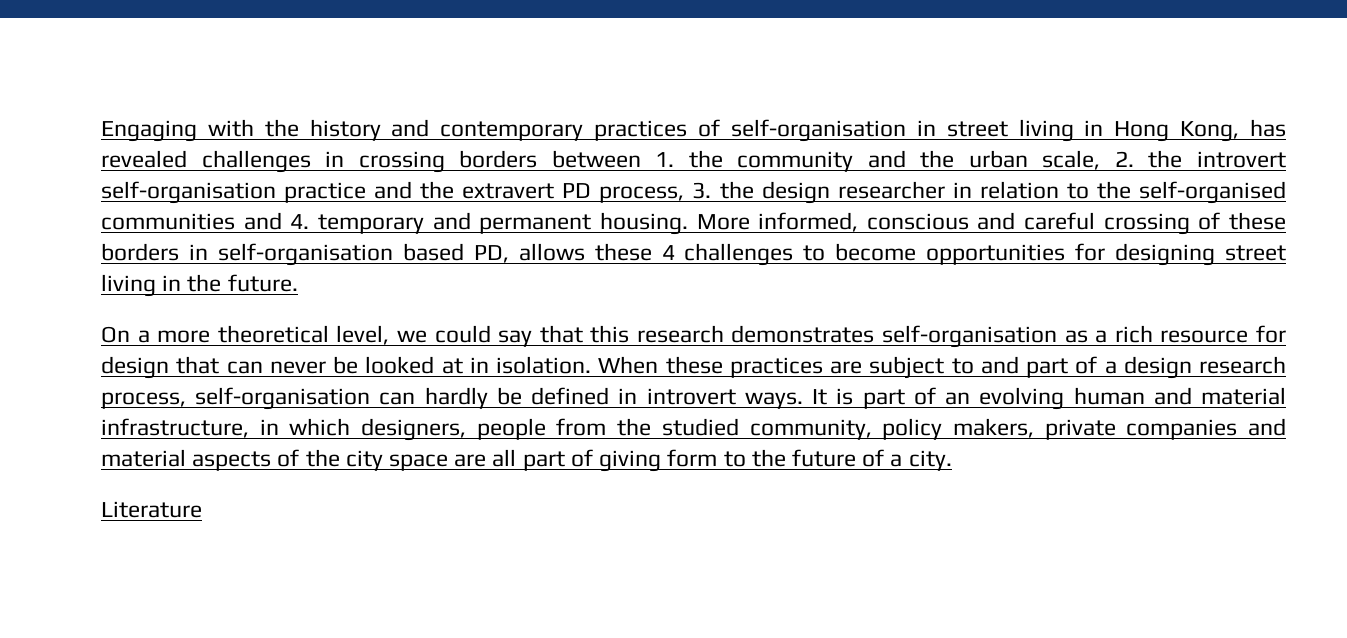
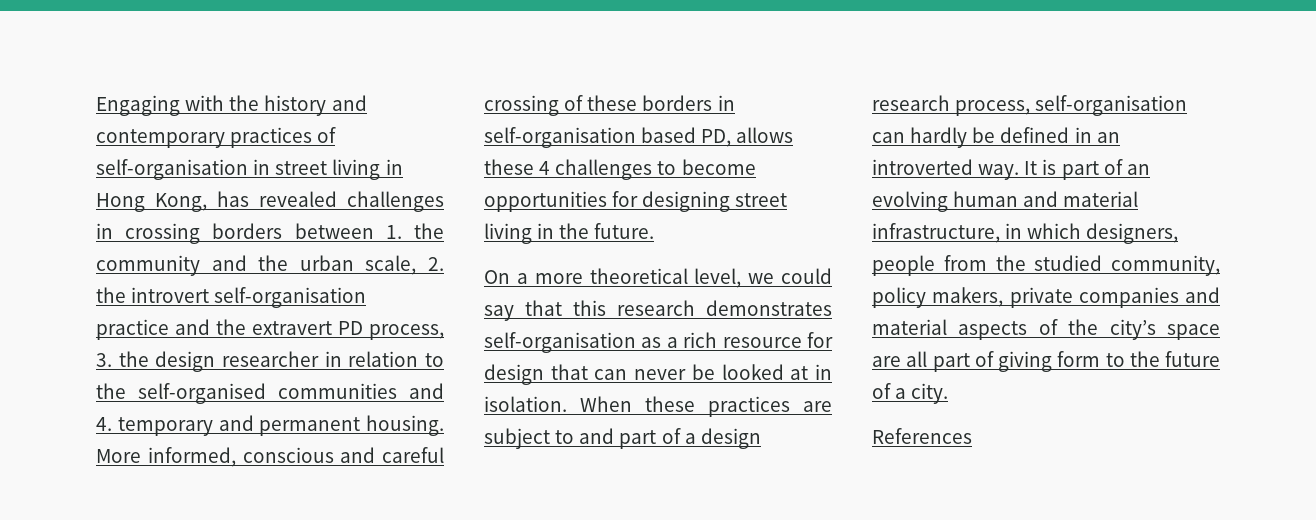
- When these practices are subject to and part of a design research process, self-organisation can hardly be defined in introvert ways.
+ When these practices are subject to and part of a design research process, self-organisation can hardly be defined in an introverted way.
- It is part of an evolving human and material infrastructure, in which designers, people from the studied community, policy makers, private companies and material aspects of the city space are all part of giving form to the future of a city.
+ It is part of an evolving human and material infrastructure, in which designers, people from the studied community, policy makers, private companies and material aspects of the city’s space are all part of giving form to the future of a city.
- Literature
+ References

